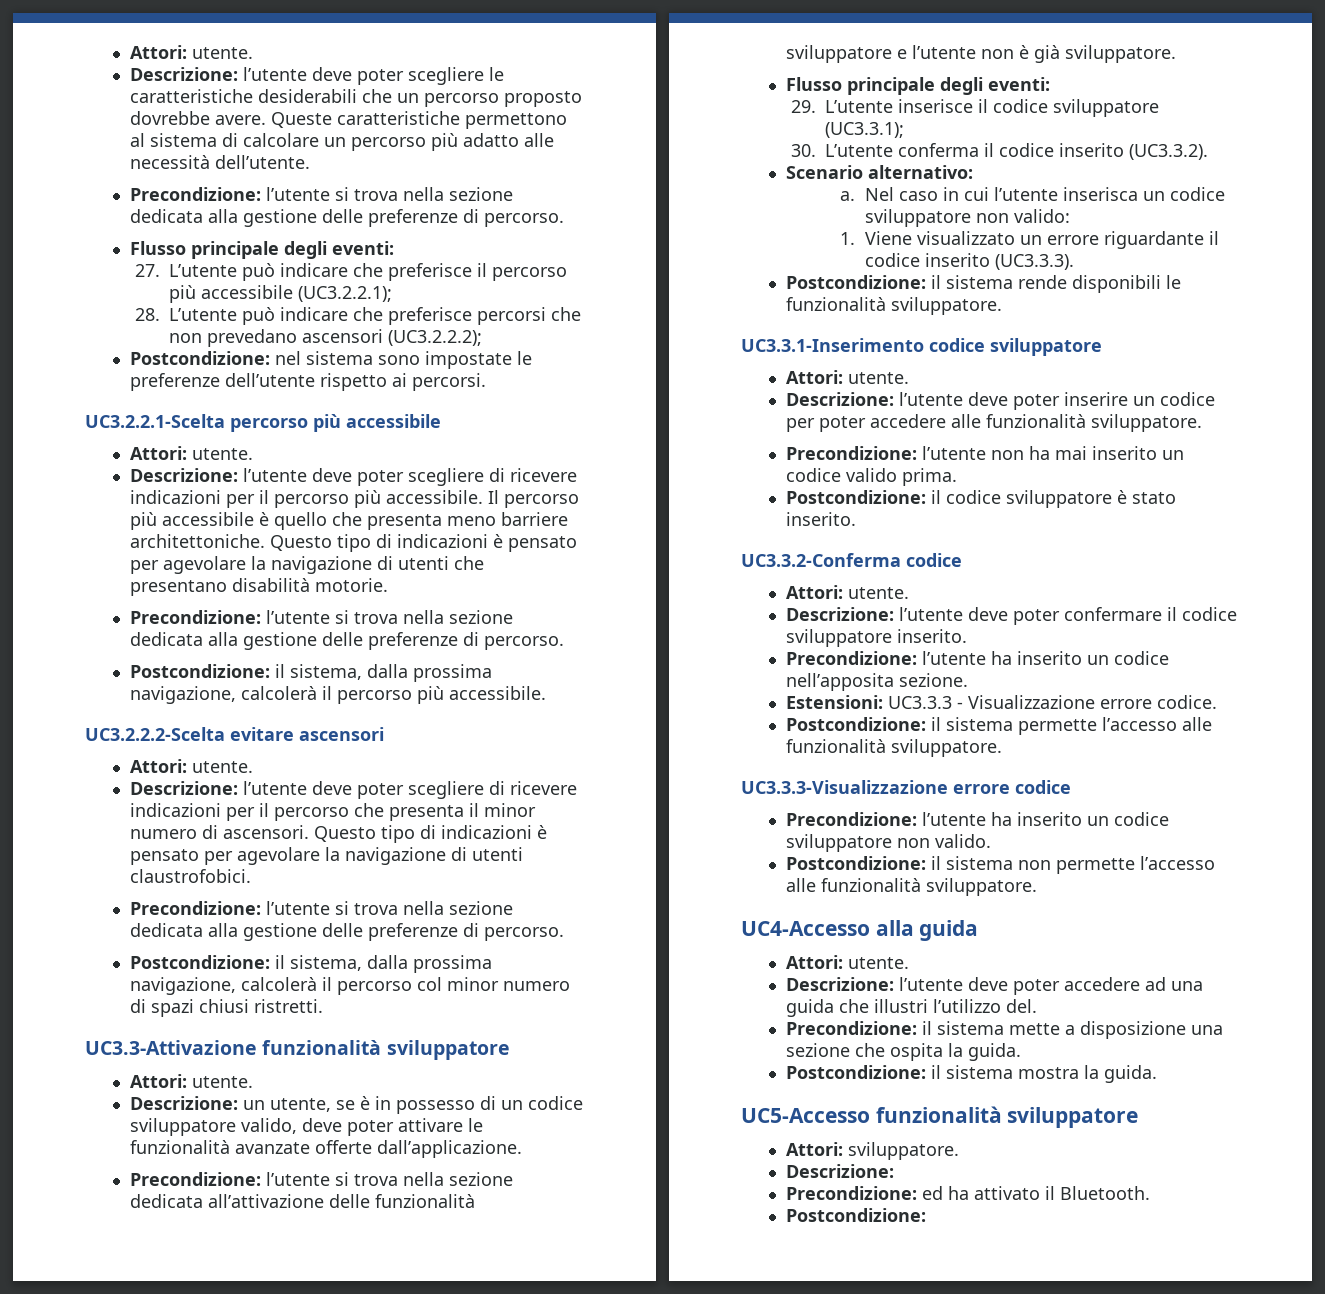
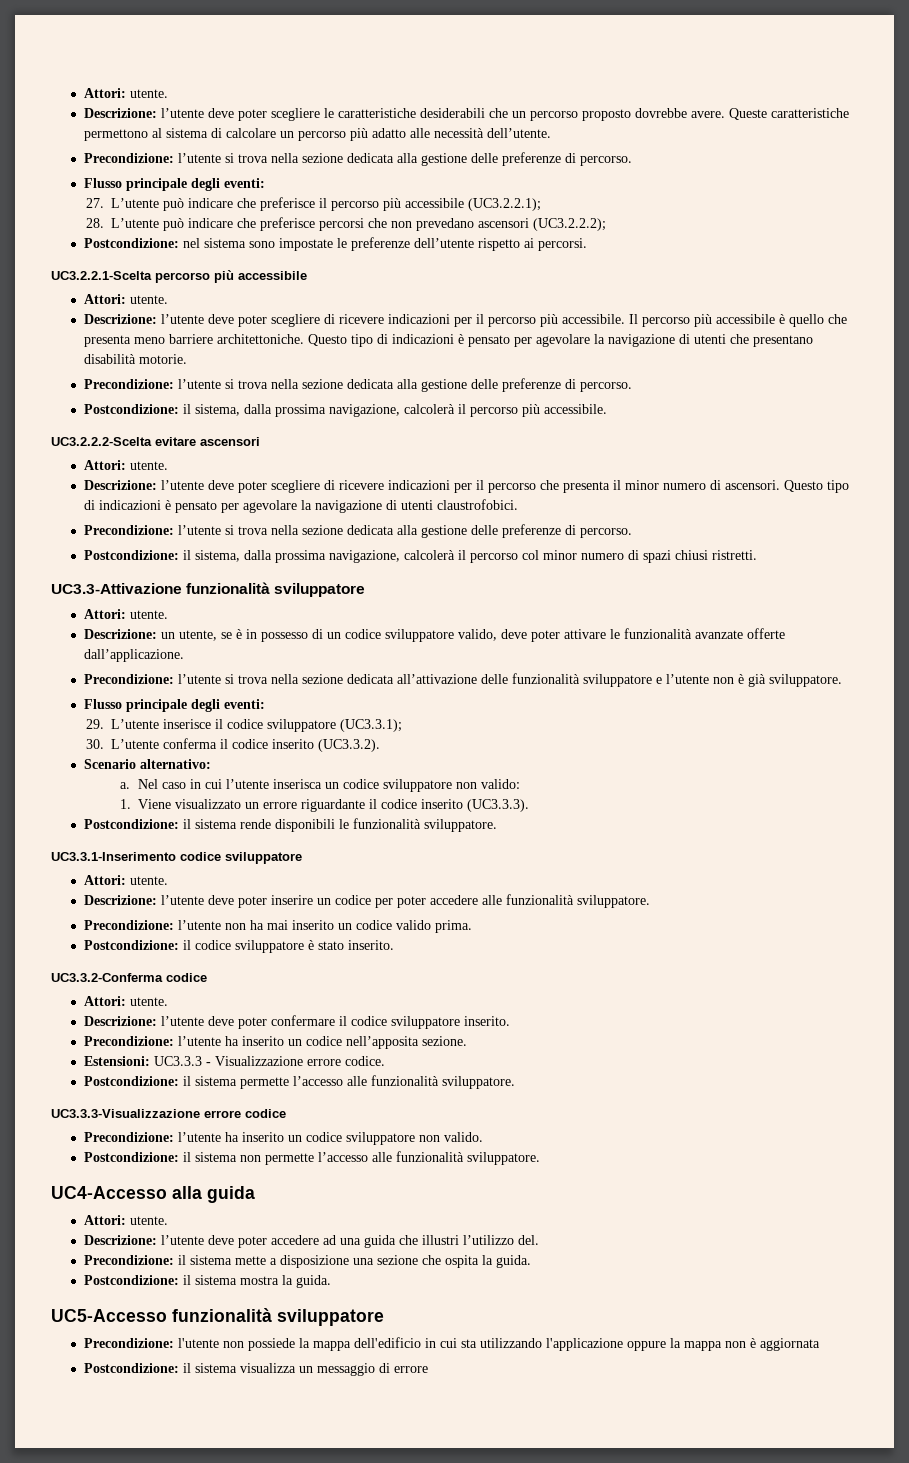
- Attori: sviluppatore.
- Descrizione:
- Precondizione: ed ha attivato il Bluetooth.
- Postcondizione:
+ Precondizione: l'utente non possiede la mappa dell'edificio in cui sta utilizzando l'applicazione oppure la mappa non è aggiornata
+ Postcondizione: il sistema visualizza un messaggio di errore

